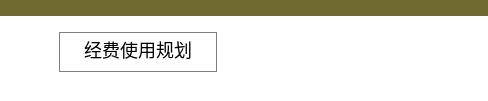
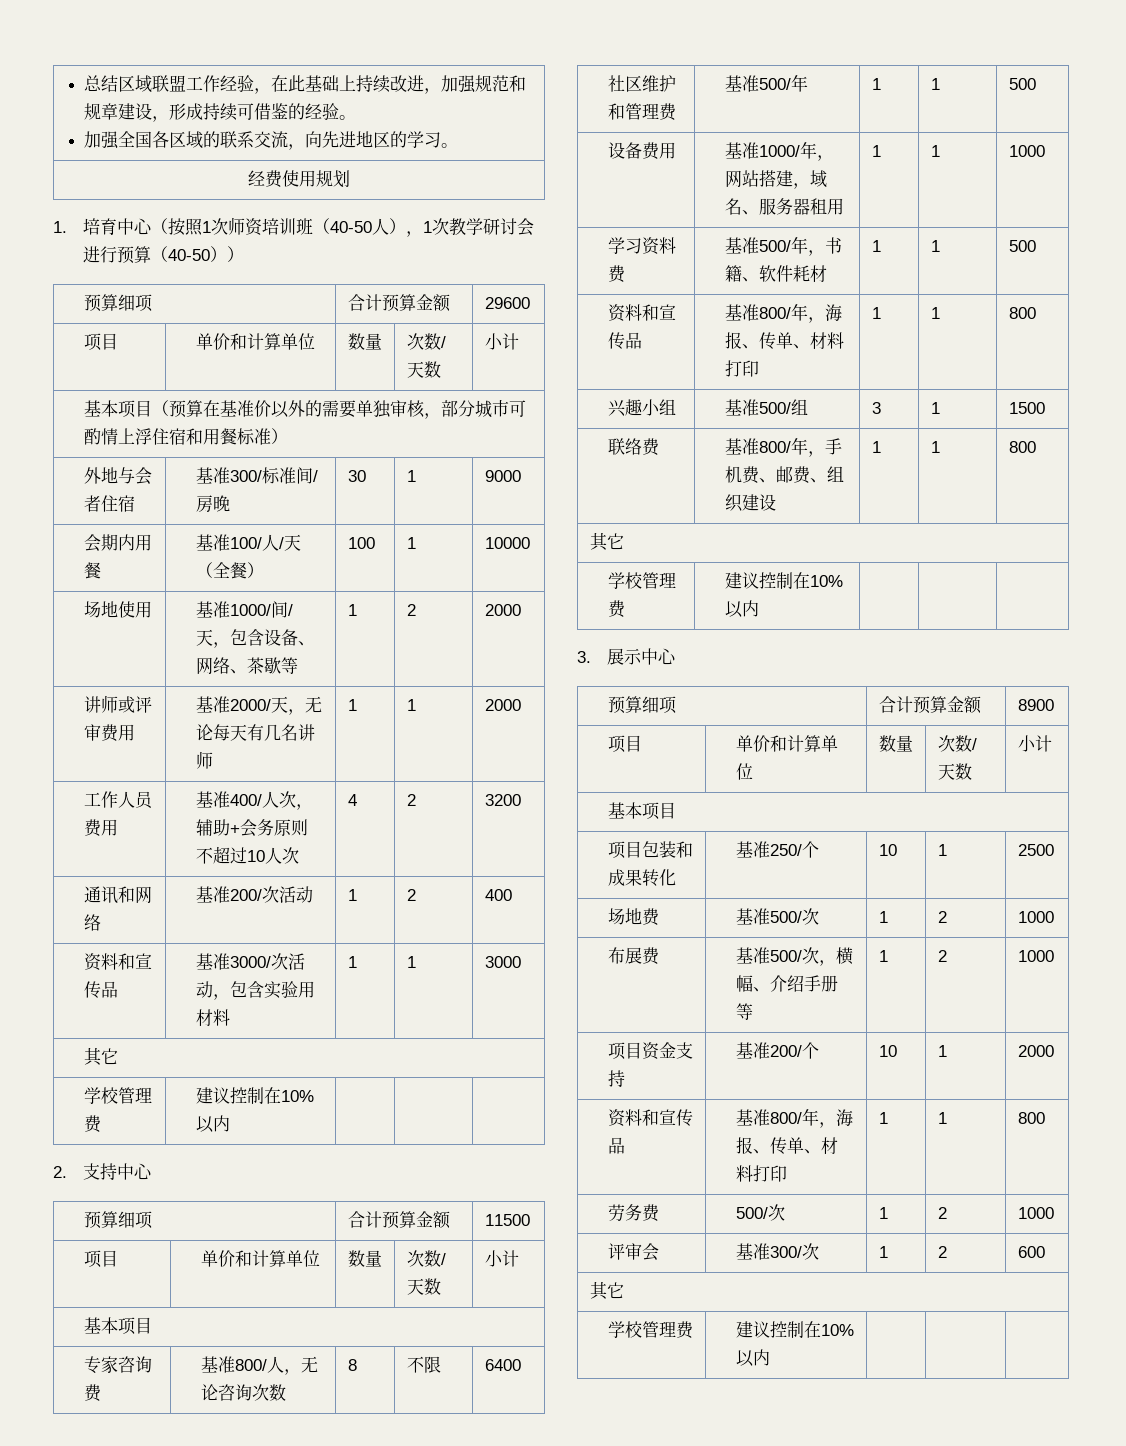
+ 总结区域联盟工作经验，在此基础上持续改进，加强规范和规章建设，形成持续可借鉴的经验。
+ 加强全国各区域的联系交流，向先进地区的学习。
  经费使用规划
+ 1.培育中心（按照1次师资培训班（40-50人），1次教学研讨会进行预算（40-50））
+ 预算细项 | 合计预算金额 | 29600
+ 项目 | 单价和计算单位 | 数量 | 次数/天数 | 小计
+ 基本项目（预算在基准价以外的需要单独审核，部分城市可酌情上浮住宿和用餐标准）
+ 外地与会者住宿 | 基准300/标准间/房晚 | 30 | 1 | 9000
+ 会期内用餐 | 基准100/人/天（全餐） | 100 | 1 | 10000
+ 场地使用 | 基准1000/间/天，包含设备、网络、茶歇等 | 1 | 2 | 2000
+ 讲师或评审费用 | 基准2000/天，无论每天有几名讲师 | 1 | 1 | 2000
+ 工作人员费用 | 基准400/人次，辅助+会务原则不超过10人次 | 4 | 2 | 3200
+ 通讯和网络 | 基准200/次活动 | 1 | 2 | 400
+ 资料和宣传品 | 基准3000/次活动，包含实验用材料 | 1 | 1 | 3000
+ 其它
+ 学校管理费 | 建议控制在10%以内 | | |
+ 2.支持中心
+ 预算细项 | 合计预算金额 | 11500
+ 项目 | 单价和计算单位 | 数量 | 次数/天数 | 小计
+ 基本项目
+ 专家咨询费 | 基准800/人，无论咨询次数 | 8 | 不限 | 6400
+ 社区维护和管理费 | 基准500/年 | 1 | 1 | 500
+ 设备费用 | 基准1000/年，网站搭建，域名、服务器租用 | 1 | 1 | 1000
+ 学习资料费 | 基准500/年，书籍、软件耗材 | 1 | 1 | 500
+ 资料和宣传品 | 基准800/年，海报、传单、材料打印 | 1 | 1 | 800
+ 兴趣小组 | 基准500/组 | 3 | 1 | 1500
+ 联络费 | 基准800/年，手机费、邮费、组织建设 | 1 | 1 | 800
+ 其它
+ 学校管理费 | 建议控制在10%以内 | | |
+ 3.展示中心
+ 预算细项 | 合计预算金额 | 8900
+ 项目 | 单价和计算单位 | 数量 | 次数/天数 | 小计
+ 基本项目
+ 项目包装和成果转化 | 基准250/个 | 10 | 1 | 2500
+ 场地费 | 基准500/次 | 1 | 2 | 1000
+ 布展费 | 基准500/次，横幅、介绍手册等 | 1 | 2 | 1000
+ 项目资金支持 | 基准200/个 | 10 | 1 | 2000
+ 资料和宣传品 | 基准800/年，海报、传单、材料打印 | 1 | 1 | 800
+ 劳务费 | 500/次 | 1 | 2 | 1000
+ 评审会 | 基准300/次 | 1 | 2 | 600
+ 其它
+ 学校管理费 | 建议控制在10%以内 | | |

